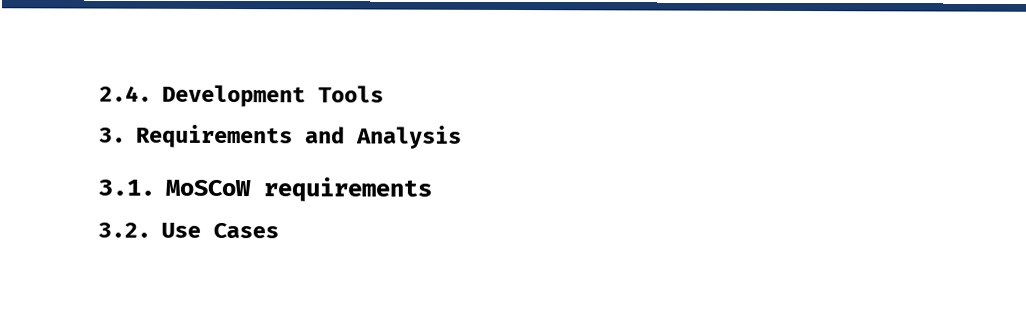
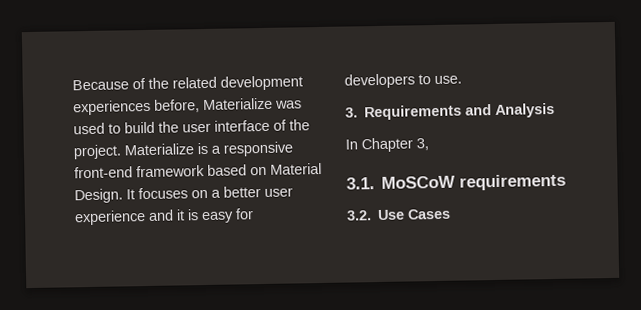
- 2.4. Development Tools
+ Because of the related development experiences before, Materialize was used to build the user interface of the project. Materialize is a responsive front-end framework based on Material Design. It focuses on a better user experience and it is easy for developers to use.
+ In Chapter 3,

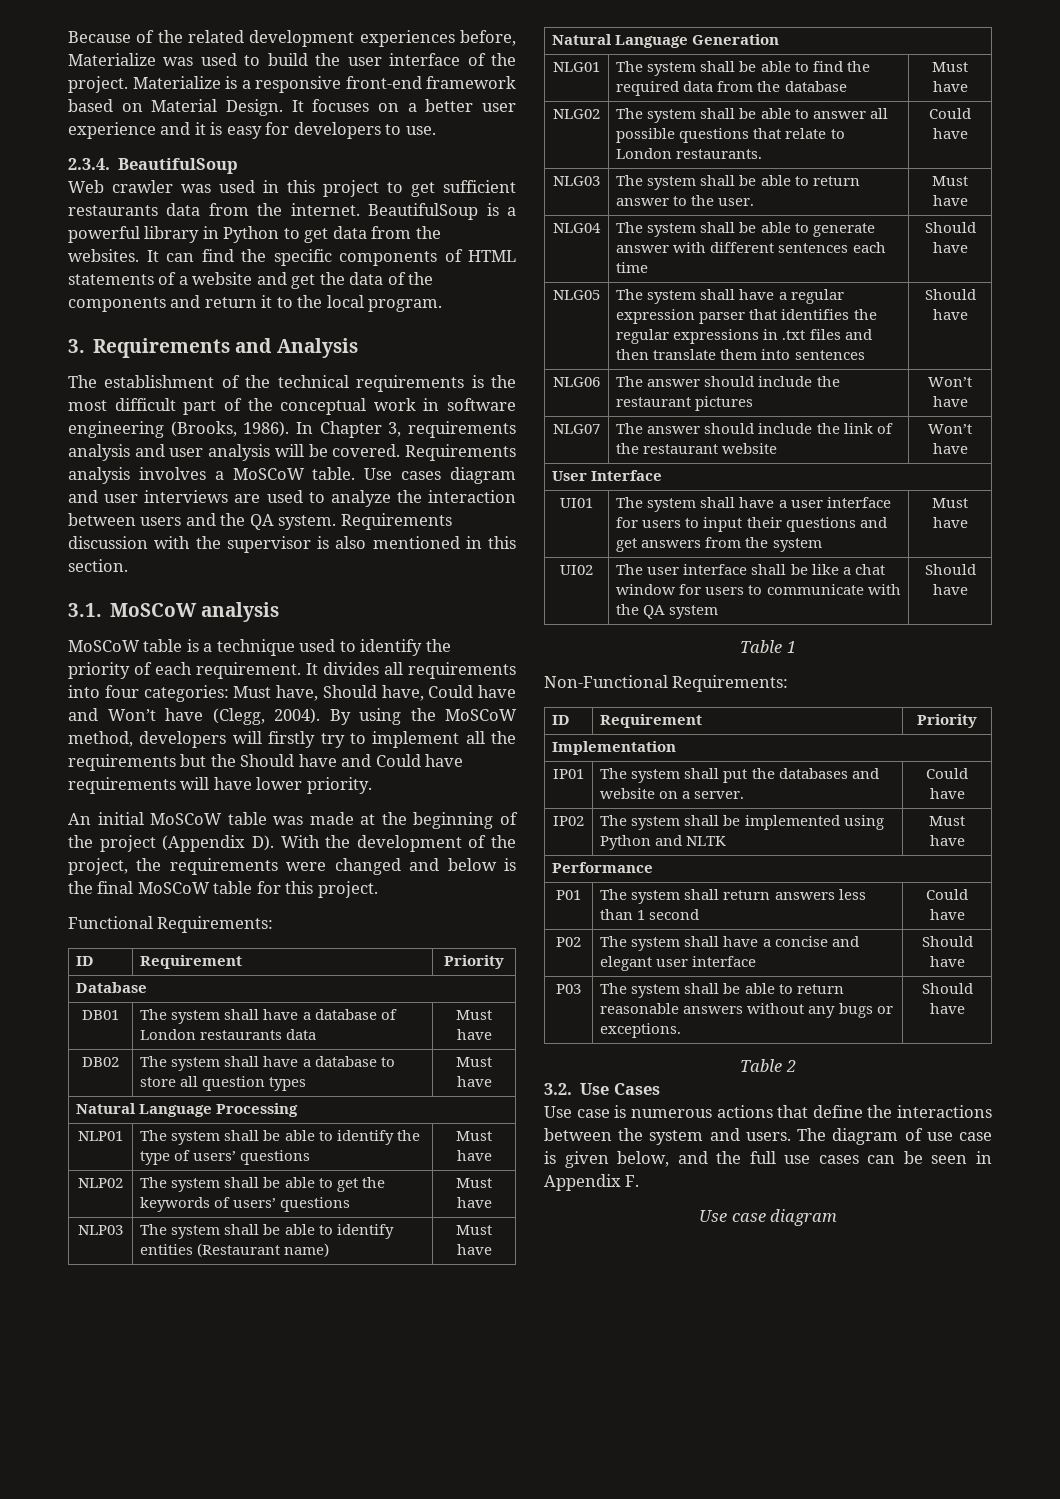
+ 2.3.4. BeautifulSoup
+ Web crawler was used in this project to get sufficient restaurants data from the internet. BeautifulSoup is a powerful library in Python to get data from the websites. It can find the specific components of HTML statements of a website and get the data of the components and return it to the local program.
  3. Requirements and Analysis
- In Chapter 3,
- 3.1. MoSCoW requirements
+ The establishment of the technical requirements is the most difficult part of the conceptual work in software engineering (Brooks, 1986). In Chapter 3, requirements analysis and user analysis will be covered. Requirements analysis involves a MoSCoW table. Use cases diagram and user interviews are used to analyze the interaction between users and the QA system. Requirements discussion with the supervisor is also mentioned in this section.
+ 3.1. MoSCoW analysis
+ MoSCoW table is a technique used to identify the priority of each requirement. It divides all requirements into four categories: Must have, Should have, Could have and Won’t have (Clegg, 2004). By using the MoSCoW method, developers will firstly try to implement all the requirements but the Should have and Could have requirements will have lower priority.
+ An initial MoSCoW table was made at the beginning of the project (Appendix D). With the development of the project, the requirements were changed and below is the final MoSCoW table for this project.
+ Functional Requirements:
+ ID | Requirement | Priority
+ Database
+ DB01 | The system shall have a database of London restaurants data | Must have
+ DB02 | The system shall have a database to store all question types | Must have
+ Natural Language Processing
+ NLP01 | The system shall be able to identify the type of users’ questions | Must have
+ NLP02 | The system shall be able to get the keywords of users’ questions | Must have
+ NLP03 | The system shall be able to identify entities (Restaurant name) | Must have
+ Natural Language Generation
+ NLG01 | The system shall be able to find the required data from the database | Must have
+ NLG02 | The system shall be able to answer all possible questions that relate to London restaurants. | Could have
+ NLG03 | The system shall be able to return answer to the user. | Must have
+ NLG04 | The system shall be able to generate answer with different sentences each time | Should have
+ NLG05 | The system shall have a regular expression parser that identifies the regular expressions in .txt files and then translate them into sentences | Should have
+ NLG06 | The answer should include the restaurant pictures | Won’t have
+ NLG07 | The answer should include the link of the restaurant website | Won’t have
+ User Interface
+ UI01 | The system shall have a user interface for users to input their questions and get answers from the system | Must have
+ UI02 | The user interface shall be like a chat window for users to communicate with the QA system | Should have
+ Table 1
+ Non-Functional Requirements:
+ ID | Requirement | Priority
+ Implementation
+ IP01 | The system shall put the databases and website on a server. | Could have
+ IP02 | The system shall be implemented using Python and NLTK | Must have
+ Performance
+ P01 | The system shall return answers less than 1 second | Could have
+ P02 | The system shall have a concise and elegant user interface | Should have
+ P03 | The system shall be able to return reasonable answers without any bugs or exceptions. | Should have
+ Table 2
  3.2. Use Cases
+ Use case is numerous actions that define the interactions between the system and users. The diagram of use case is given below, and the full use cases can be seen in Appendix F.
+ Use case diagram

